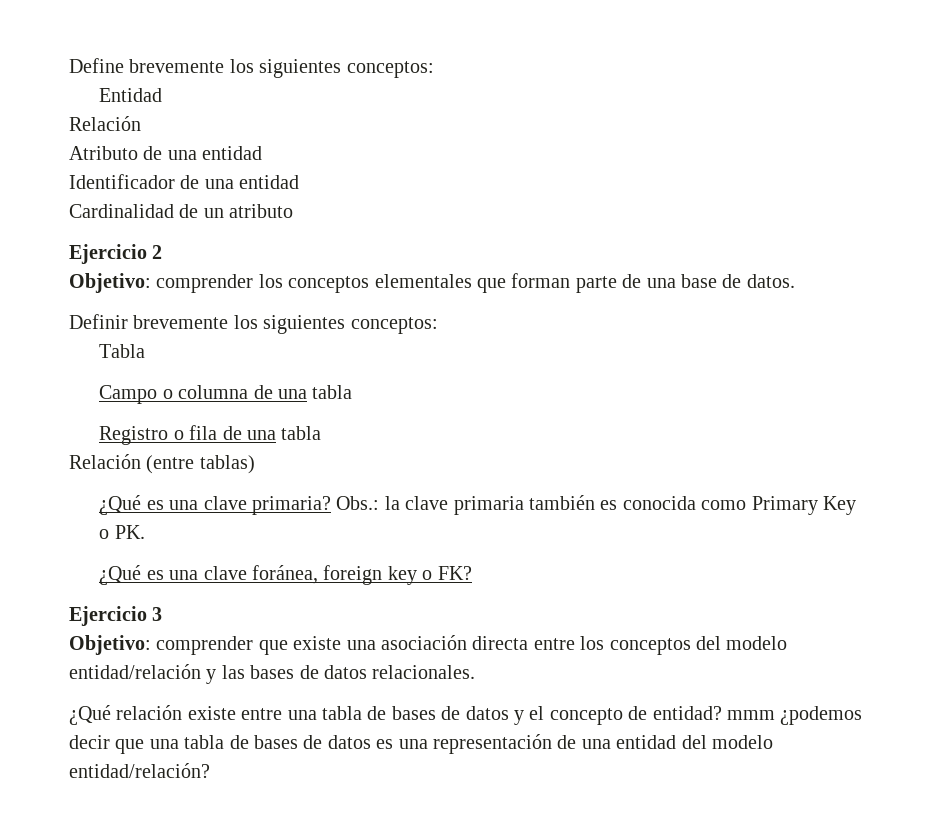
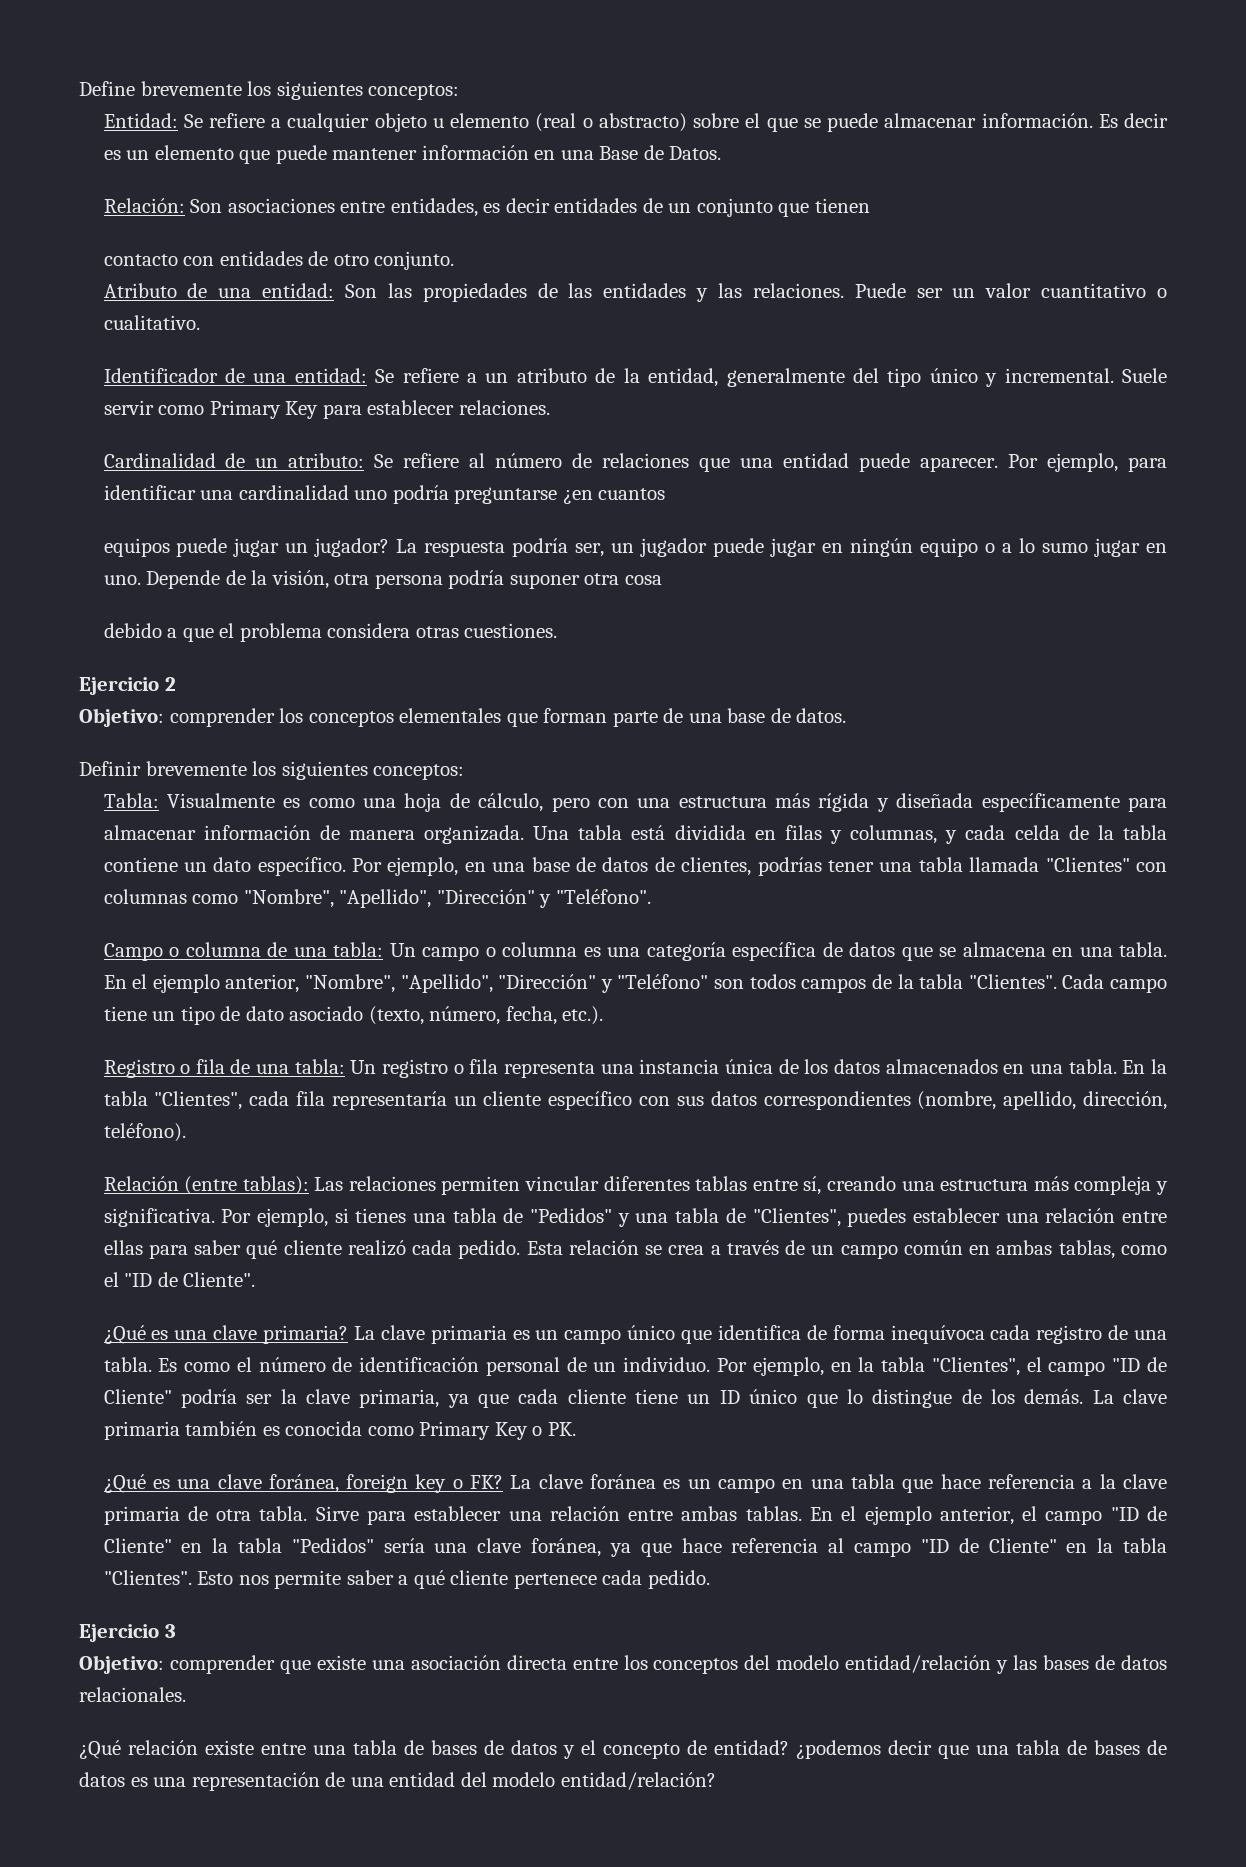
- Entidad
- Relación
- Atributo de una entidad
- Identificador de una entidad
- Cardinalidad de un atributo
+ Entidad: Se refiere a cualquier objeto u elemento (real o abstracto) sobre el que se puede almacenar información. Es decir es un elemento que puede mantener información en una Base de Datos.
+ Relación: Son asociaciones entre entidades, es decir entidades de un conjunto que tienen
+ contacto con entidades de otro conjunto.
+ Atributo de una entidad: Son las propiedades de las entidades y las relaciones. Puede ser un valor cuantitativo o cualitativo.
+ Identificador de una entidad: Se refiere a un atributo de la entidad, generalmente del tipo único y incremental. Suele servir como Primary Key para establecer relaciones.
+ Cardinalidad de un atributo: Se refiere al número de relaciones que una entidad puede aparecer. Por ejemplo, para identificar una cardinalidad uno podría preguntarse ¿en cuantos
+ equipos puede jugar un jugador? La respuesta podría ser, un jugador puede jugar en ningún equipo o a lo sumo jugar en uno. Depende de la visión, otra persona podría suponer otra cosa
+ debido a que el problema considera otras cuestiones.
- Tabla
+ Tabla: Visualmente es como una hoja de cálculo, pero con una estructura más rígida y diseñada específicamente para almacenar información de manera organizada. Una tabla está dividida en filas y columnas, y cada celda de la tabla contiene un dato específico. Por ejemplo, en una base de datos de clientes, podrías tener una tabla llamada "Clientes" con columnas como "Nombre", "Apellido", "Dirección" y "Teléfono".
- Campo o columna de una tabla
+ Campo o columna de una tabla: Un campo o columna es una categoría específica de datos que se almacena en una tabla. En el ejemplo anterior, "Nombre", "Apellido", "Dirección" y "Teléfono" son todos campos de la tabla "Clientes". Cada campo tiene un tipo de dato asociado (texto, número, fecha, etc.).
- Registro o fila de una tabla
- Relación (entre tablas)
+ Registro o fila de una tabla: Un registro o fila representa una instancia única de los datos almacenados en una tabla. En la tabla "Clientes", cada fila representaría un cliente específico con sus datos correspondientes (nombre, apellido, dirección, teléfono).
+ Relación (entre tablas): Las relaciones permiten vincular diferentes tablas entre sí, creando una estructura más compleja y significativa. Por ejemplo, si tienes una tabla de "Pedidos" y una tabla de "Clientes", puedes establecer una relación entre ellas para saber qué cliente realizó cada pedido. Esta relación se crea a través de un campo común en ambas tablas, como el "ID de Cliente".
- Obs.: la clave primaria también es conocida como Primary Key o PK.
+ La clave primaria es un campo único que identifica de forma inequívoca cada registro de una tabla. Es como el número de identificación personal de un individuo. Por ejemplo, en la tabla "Clientes", el campo "ID de Cliente" podría ser la clave primaria, ya que cada cliente tiene un ID único que lo distingue de los demás. La clave primaria también es conocida como Primary Key o PK.
+ La clave foránea es un campo en una tabla que hace referencia a la clave primaria de otra tabla. Sirve para establecer una relación entre ambas tablas. En el ejemplo anterior, el campo "ID de Cliente" en la tabla "Pedidos" sería una clave foránea, ya que hace referencia al campo "ID de Cliente" en la tabla "Clientes". Esto nos permite saber a qué cliente pertenece cada pedido.
- ¿Qué relación existe entre una tabla de bases de datos y el concepto de entidad? mmm ¿podemos decir que una tabla de bases de datos es una representación de una entidad del modelo entidad/relación?
+ ¿Qué relación existe entre una tabla de bases de datos y el concepto de entidad? ¿podemos decir que una tabla de bases de datos es una representación de una entidad del modelo entidad/relación?

